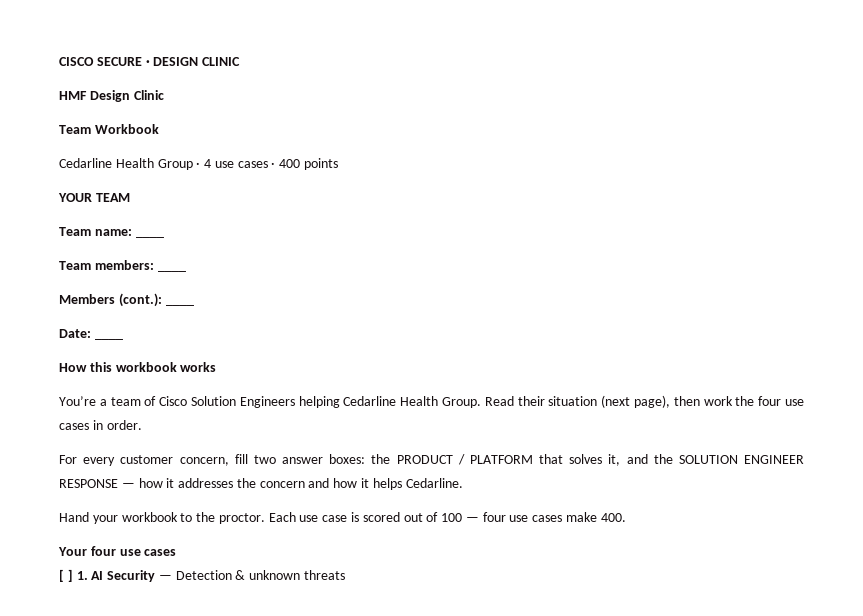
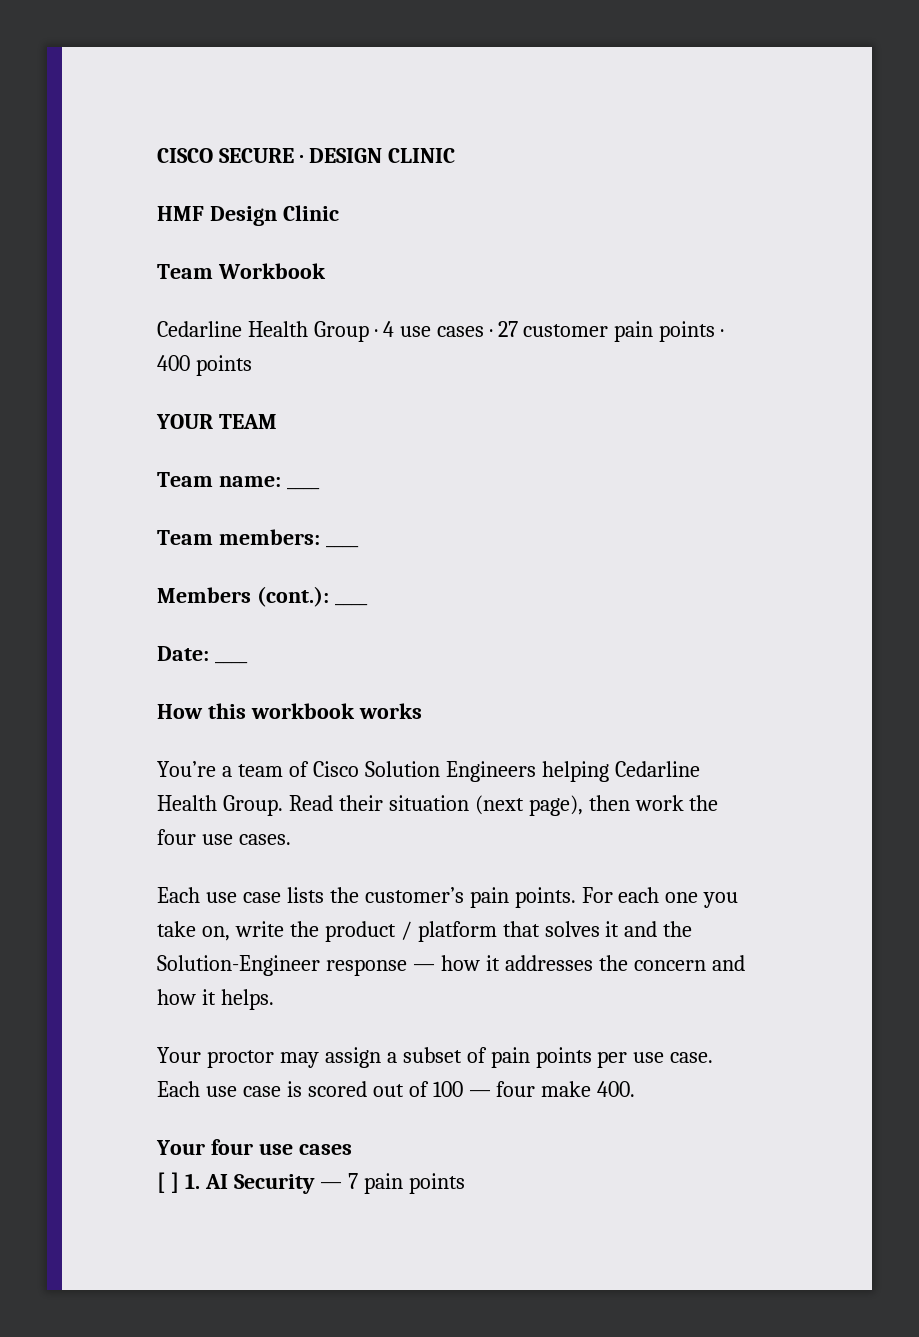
- Cedarline Health Group · 4 use cases · 400 points
+ Cedarline Health Group · 4 use cases · 27 customer pain points · 400 points
- Read their situation (next page), then work the four use cases in order.
- For every customer concern, fill two answer boxes: the PRODUCT / PLATFORM that solves it, and the SOLUTION ENGINEER RESPONSE — how it addresses the concern and how it helps Cedarline.
- Hand your workbook to the proctor.
+ Read their situation (next page), then work the four use cases.
+ Each use case lists the customer’s pain points. For each one you take on, write the product / platform that solves it and the Solution-Engineer response — how it addresses the concern and how it helps.
+ Your proctor may assign a subset of pain points per use case.
- Each use case is scored out of 100 — four use cases make 400.
+ Each use case is scored out of 100 — four make 400.
- [ ] 1. AI Security — Detection & unknown threats
+ [ ] 1. AI Security — 7 pain points

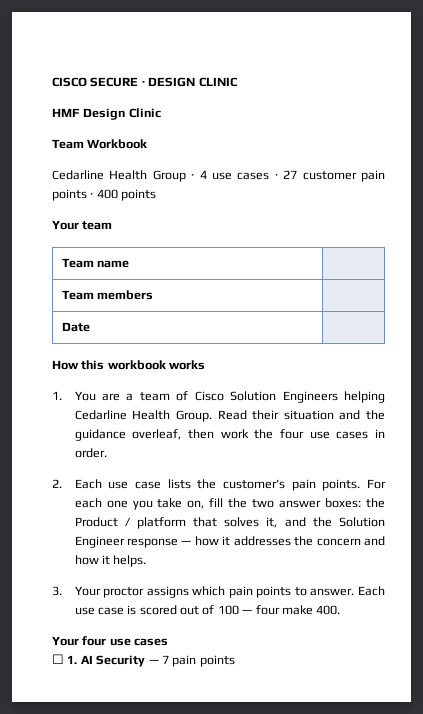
- YOUR TEAM
- Team name: ____
- Team members: ____
- Members (cont.): ____
- Date: ____
+ Your team
+ Team name |
+ Team members |
+ Date |
- You’re a team of Cisco Solution Engineers helping Cedarline Health Group.
+ 1. You are a team of Cisco Solution Engineers helping Cedarline Health Group.
- Read their situation (next page), then work the four use cases.
- Each use case lists the customer’s pain points.
+ Read their situation and the guidance overleaf, then work the four use cases in order.
+ 2. Each use case lists the customer’s pain points.
- For each one you take on, write the product / platform that solves it and the Solution-Engineer response — how it addresses the concern and how it helps.
+ For each one you take on, fill the two answer boxes: the Product / platform that solves it, and the Solution Engineer response — how it addresses the concern and how it helps.
- Your proctor may assign a subset of pain points per use case.
+ 3. Your proctor assigns which pain points to answer.
- [ ] 1. AI Security — 7 pain points
+ ☐ 1. AI Security — 7 pain points

